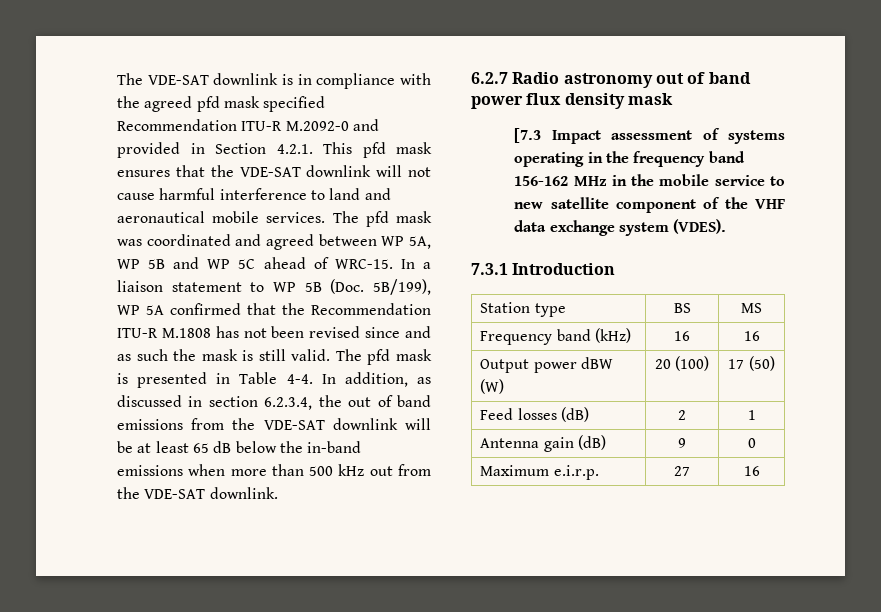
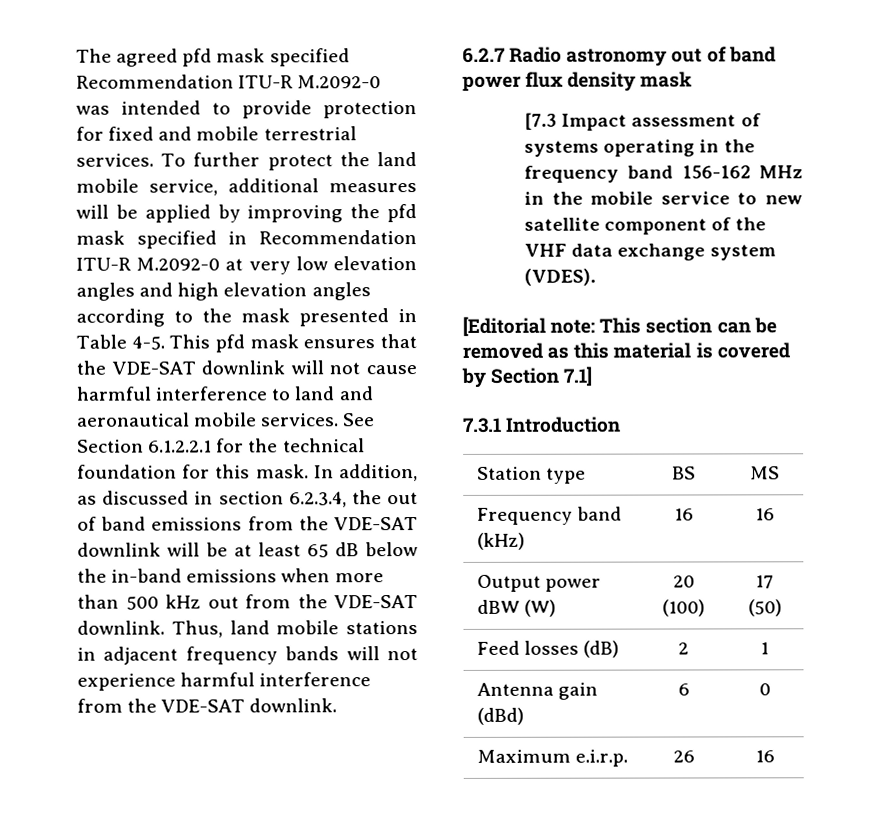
- The VDE-SAT downlink is in compliance with the agreed pfd mask specified Recommendation ITU-R M.2092-0 and provided in Section 4.2.1. This pfd mask ensures that the VDE-SAT downlink will not cause harmful interference to land and aeronautical mobile services.
+ The agreed pfd mask specified Recommendation ITU-R M.2092-0 was intended to provide protection for fixed and mobile terrestrial services. To further protect the land mobile service, additional measures will be applied by improving the pfd mask specified in Recommendation ITU-R M.2092-0 at very low elevation angles and high elevation angles according to the mask presented in Table 4-5. This pfd mask ensures that the VDE-SAT downlink will not cause harmful interference to land and aeronautical mobile services.
- The pfd mask was coordinated and agreed between WP 5A, WP 5B and WP 5C ahead of WRC-15. In a liaison statement to WP 5B (Doc. 5B/199), WP 5A confirmed that the Recommendation ITU-R M.1808 has not been revised since and as such the mask is still valid. The pfd mask is presented in Table 4-4.
+ See Section 6.1.2.2.1 for the technical foundation for this mask.
+ Thus, land mobile stations in adjacent frequency bands will not experience harmful interference from the VDE-SAT downlink.
+ [Editorial note: This section can be removed as this material is covered by Section 7.1]
- Antenna gain (dB) | 9 | 0
+ Antenna gain (dBd) | 6 | 0
- Maximum e.i.r.p. | 27 | 16
+ Maximum e.i.r.p. | 26 | 16

